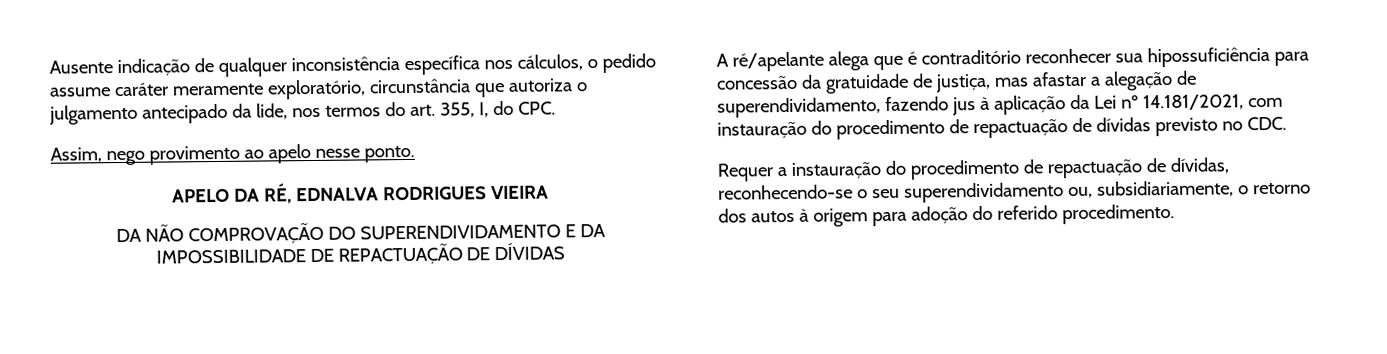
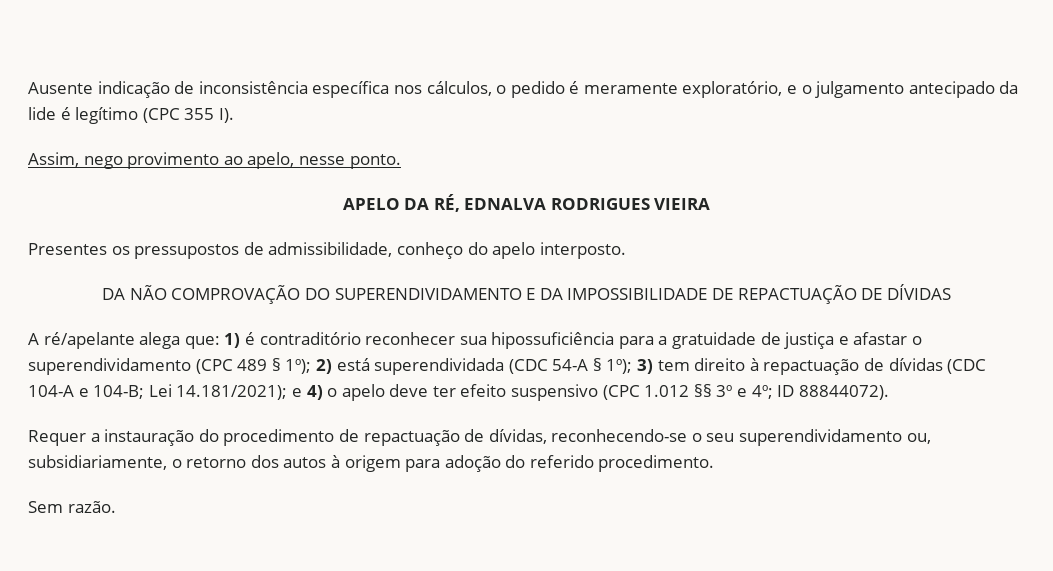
- Ausente indicação de qualquer inconsistência específica nos cálculos, o pedido assume caráter meramente exploratório, circunstância que autoriza o julgamento antecipado da lide, nos termos do art. 355, I, do CPC.
+ Ausente indicação de inconsistência específica nos cálculos, o pedido é meramente exploratório, e o julgamento antecipado da lide é legítimo (CPC 355 I).
- Assim, nego provimento ao apelo nesse ponto.
+ Assim, nego provimento ao apelo, nesse ponto.
+ Presentes os pressupostos de admissibilidade, conheço do apelo interposto.
- A ré/apelante alega que é contraditório reconhecer sua hipossuficiência para concessão da gratuidade de justiça, mas afastar a alegação de superendividamento, fazendo jus à aplicação da Lei nº 14.181/2021, com instauração do procedimento de repactuação de dívidas previsto no CDC.
+ A ré/apelante alega que: 1) é contraditório reconhecer sua hipossuficiência para a gratuidade de justiça e afastar o superendividamento (CPC 489 § 1º); 2) está superendividada (CDC 54-A § 1º); 3) tem direito à repactuação de dívidas (CDC 104-A e 104-B; Lei 14.181/2021); e 4) o apelo deve ter efeito suspensivo (CPC 1.012 §§ 3º e 4º; ID 88844072).
+ Sem razão.

